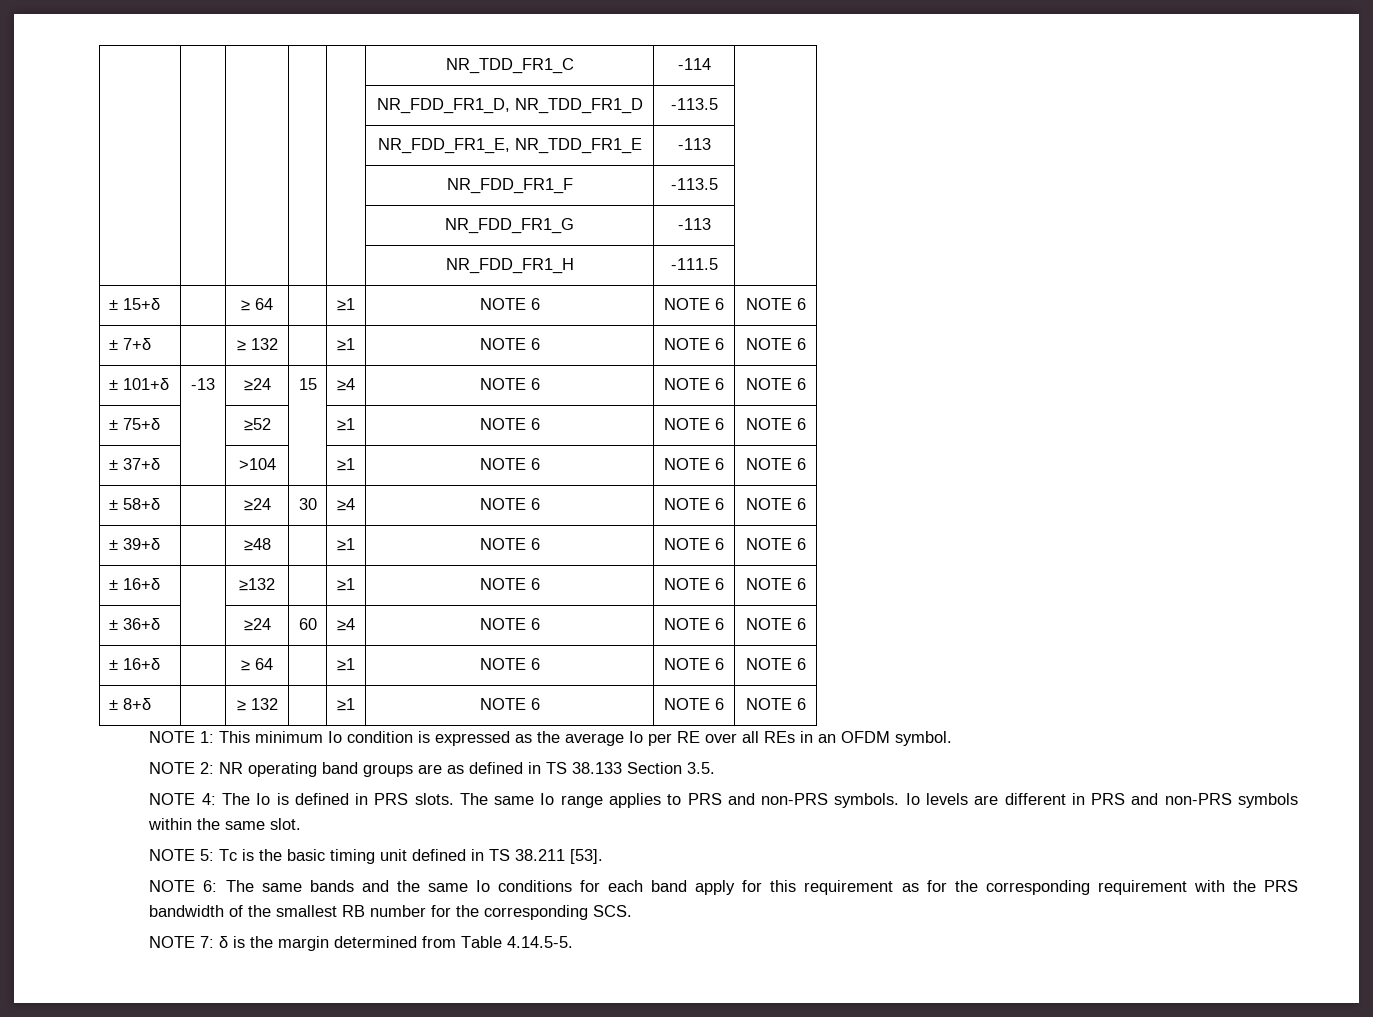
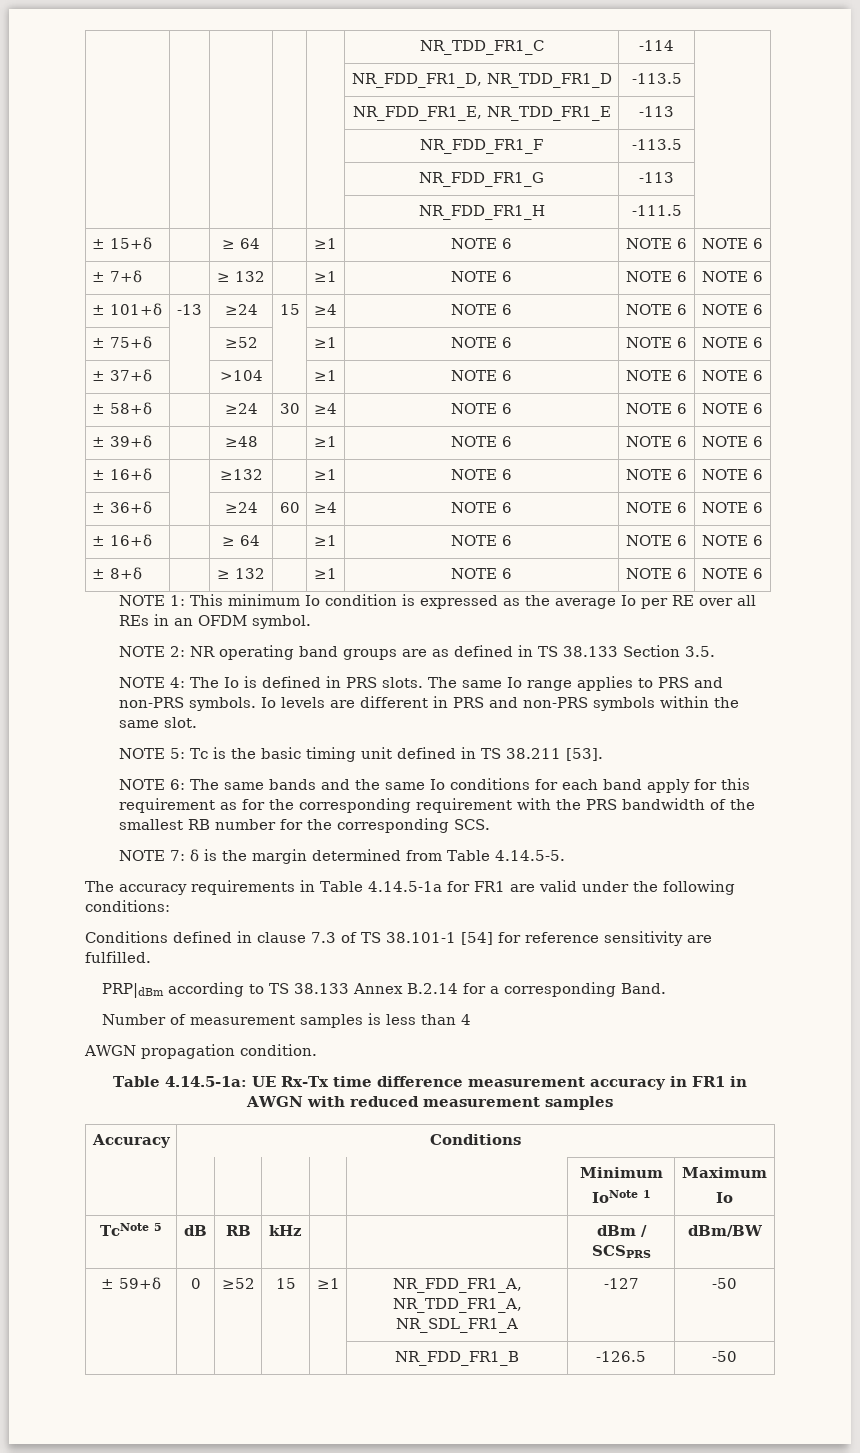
+ The accuracy requirements in Table 4.14.5-1a for FR1 are valid under the following conditions:
+ Conditions defined in clause 7.3 of TS 38.101-1 [54] for reference sensitivity are fulfilled.
+ PRP|dBm according to TS 38.133 Annex B.2.14 for a corresponding Band.
+ Number of measurement samples is less than 4
+ AWGN propagation condition.
+ Table 4.14.5-1a: UE Rx-Tx time difference measurement accuracy in FR1 in AWGN with reduced measurement samples
+ Accuracy | Conditions
+ | | | | | | Minimum
+ IoNote 1 | Maximum
+ Io
+ TcNote 5 | dB | RB | kHz | | | dBm / SCSPRS | dBm/BW
+ ± 59+δ | 0 | ≥52 | 15 | ≥1 | NR_FDD_FR1_A, NR_TDD_FR1_A, NR_SDL_FR1_A | -127 | -50
+ | | | | | NR_FDD_FR1_B | -126.5 | -50

